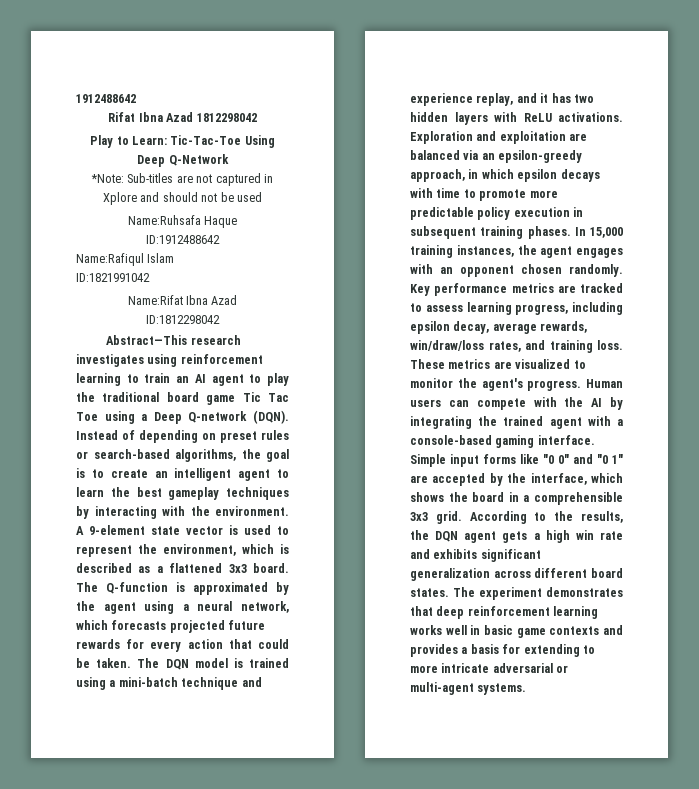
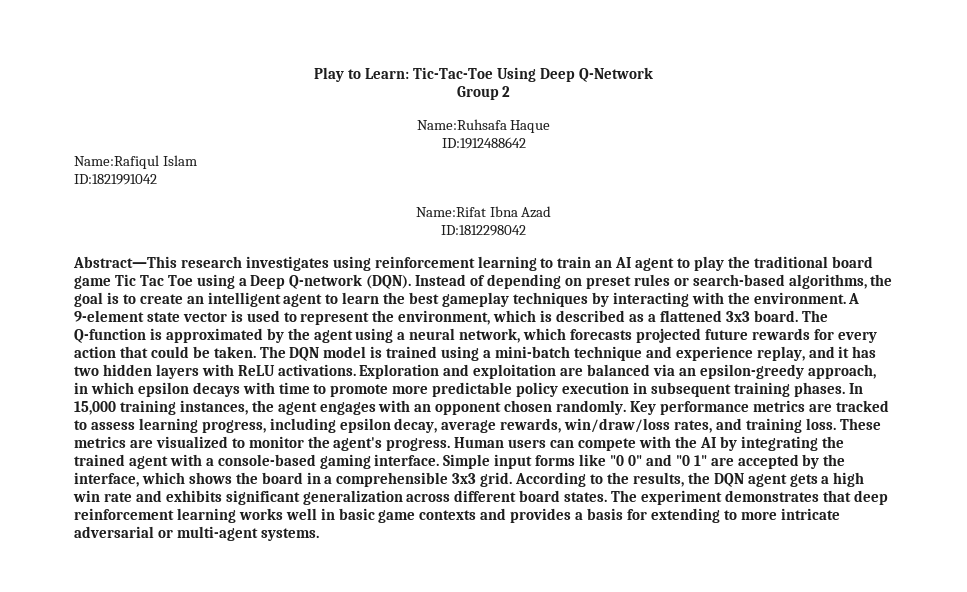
- 1912488642
- Rifat Ibna Azad 1812298042
- *Note: Sub-titles are not captured in Xplore and should not be used
+ Group 2

